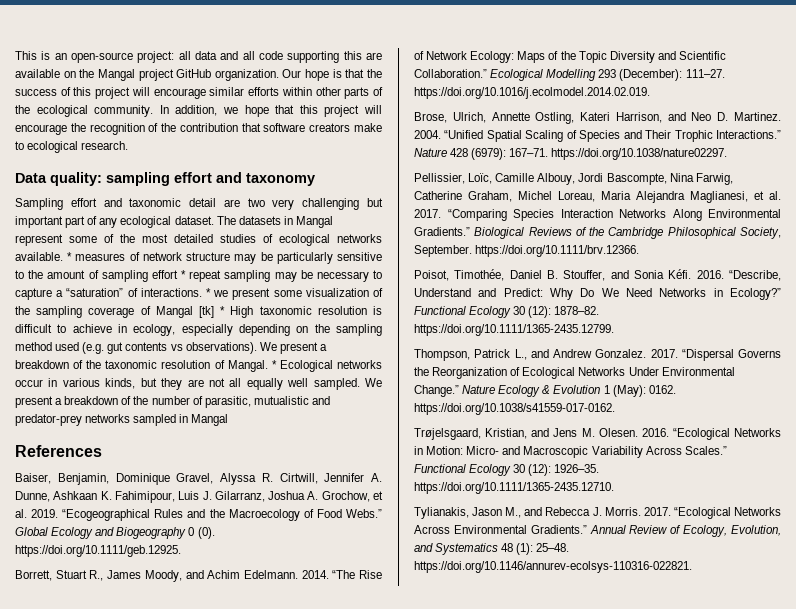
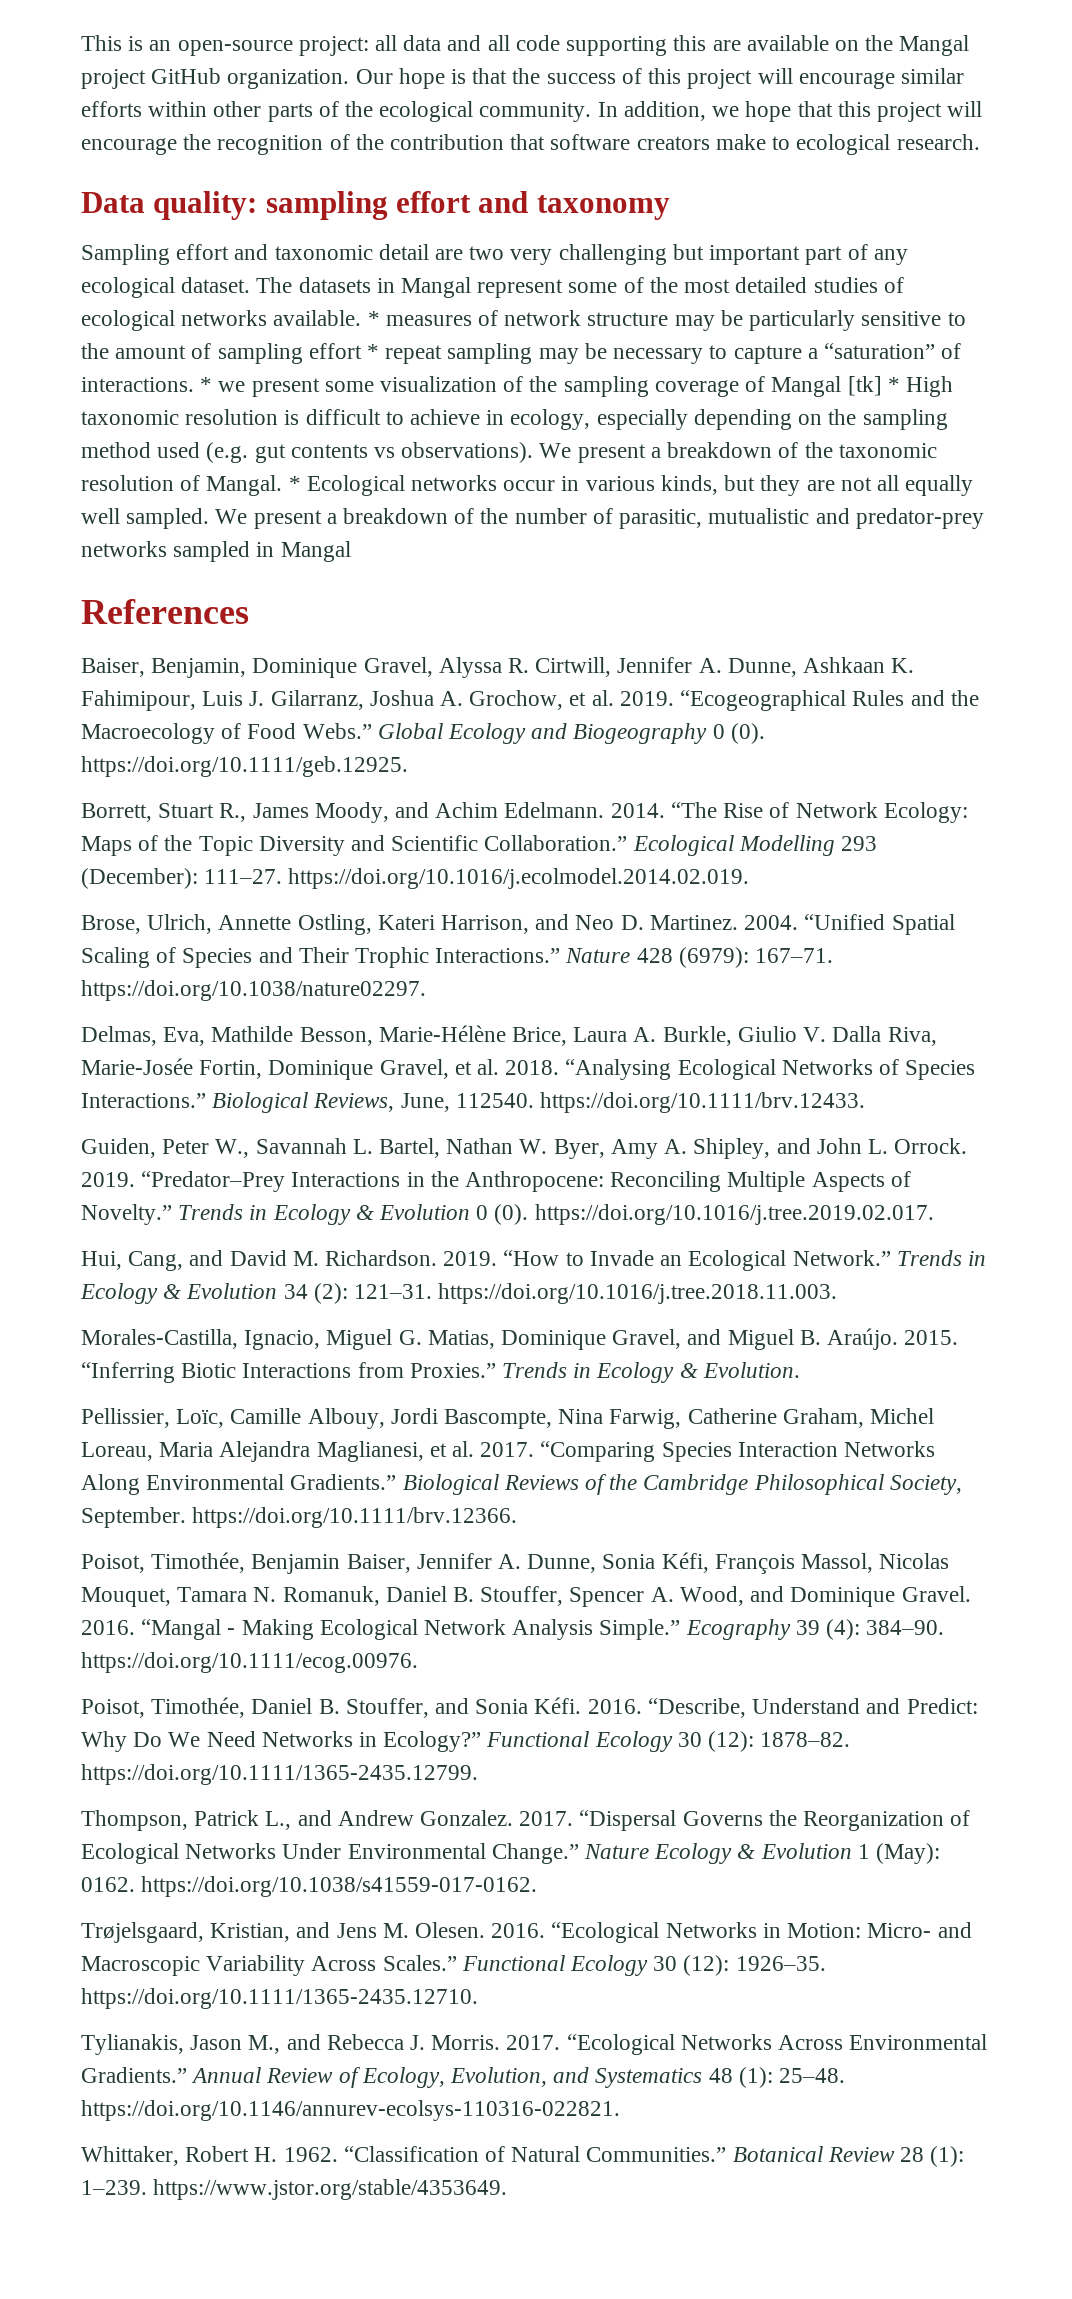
+ Delmas, Eva, Mathilde Besson, Marie-Hélène Brice, Laura A. Burkle, Giulio V. Dalla Riva, Marie-Josée Fortin, Dominique Gravel, et al. 2018. “Analysing Ecological Networks of Species Interactions.” Biological Reviews, June, 112540. https://doi.org/10.1111/brv.12433.
+ Guiden, Peter W., Savannah L. Bartel, Nathan W. Byer, Amy A. Shipley, and John L. Orrock. 2019. “Predator–Prey Interactions in the Anthropocene: Reconciling Multiple Aspects of Novelty.” Trends in Ecology & Evolution 0 (0). https://doi.org/10.1016/j.tree.2019.02.017.
+ Hui, Cang, and David M. Richardson. 2019. “How to Invade an Ecological Network.” Trends in Ecology & Evolution 34 (2): 121–31. https://doi.org/10.1016/j.tree.2018.11.003.
+ Morales-Castilla, Ignacio, Miguel G. Matias, Dominique Gravel, and Miguel B. Araújo. 2015. “Inferring Biotic Interactions from Proxies.” Trends in Ecology & Evolution.
+ Poisot, Timothée, Benjamin Baiser, Jennifer A. Dunne, Sonia Kéfi, François Massol, Nicolas Mouquet, Tamara N. Romanuk, Daniel B. Stouffer, Spencer A. Wood, and Dominique Gravel. 2016. “Mangal - Making Ecological Network Analysis Simple.” Ecography 39 (4): 384–90. https://doi.org/10.1111/ecog.00976.
+ Whittaker, Robert H. 1962. “Classification of Natural Communities.” Botanical Review 28 (1): 1–239. https://www.jstor.org/stable/4353649.

